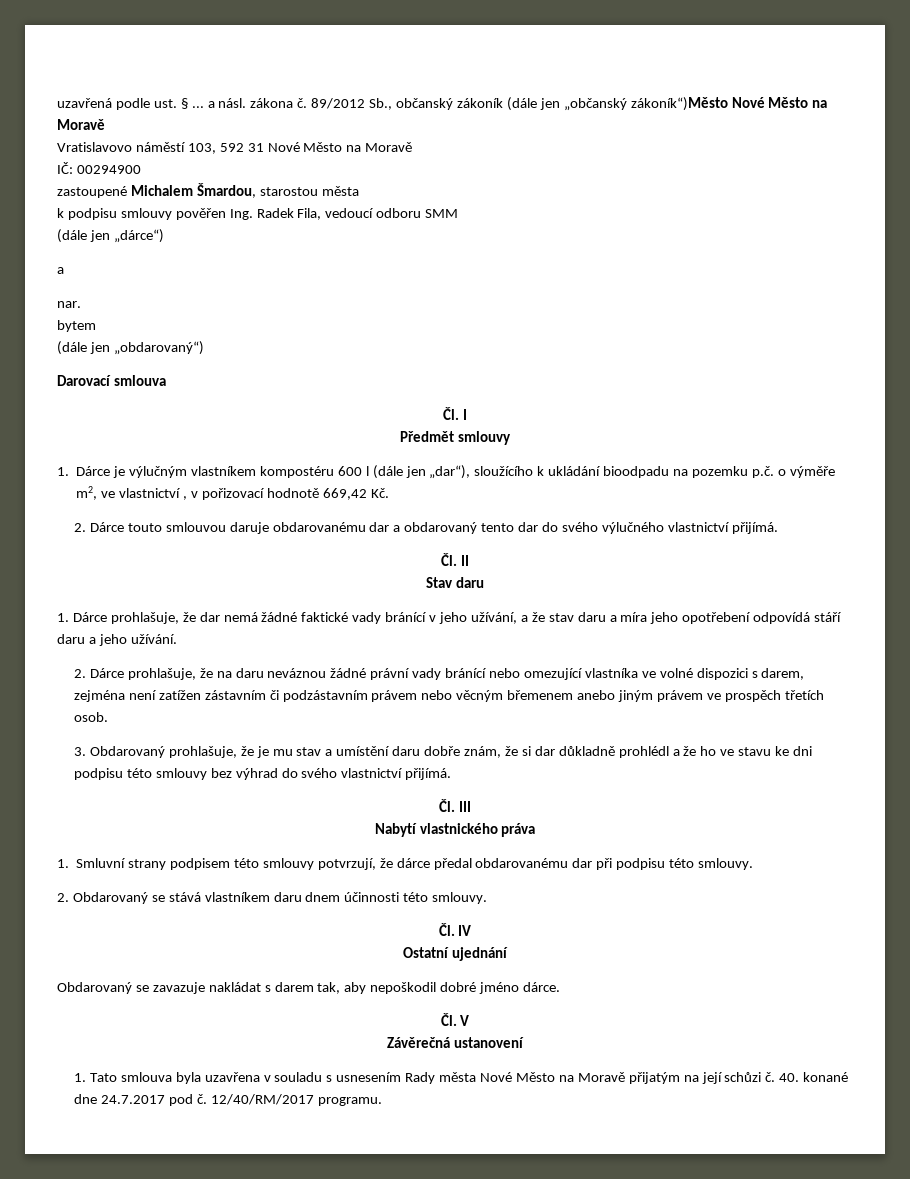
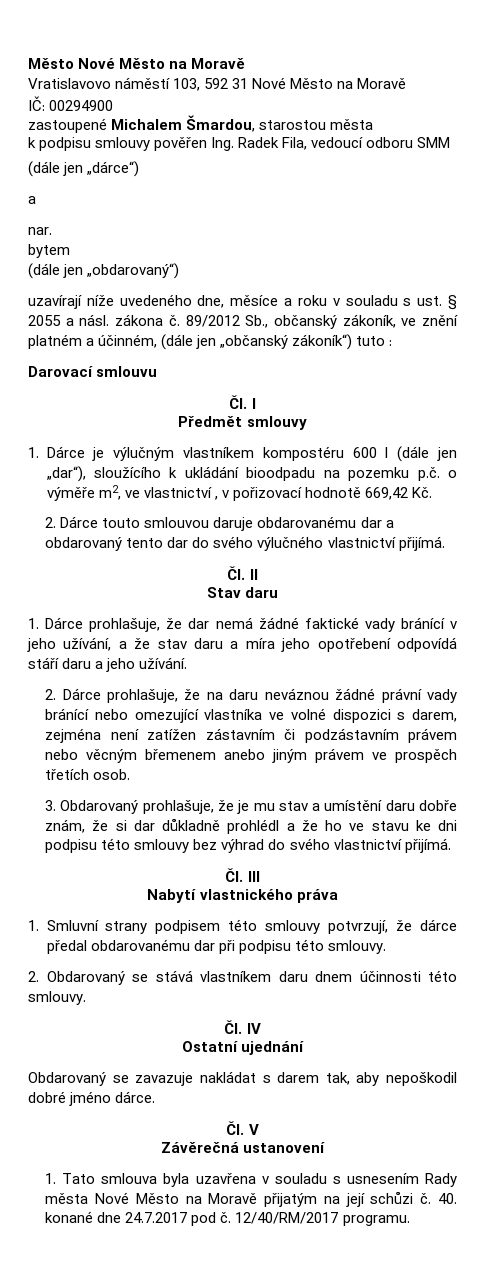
- uzavřená podle ust. § ... a násl. zákona č. 89/2012 Sb., občanský zákoník (dále jen „občanský zákoník“)Město Nové Město na Moravě
+ Město Nové Město na Moravě
+ uzavírají níže uvedeného dne, měsíce a roku v souladu s ust. § 2055 a násl. zákona č. 89/2012 Sb., občanský zákoník, ve znění platném a účinném, (dále jen „občanský zákoník“) tuto :
- Darovací smlouva
+ Darovací smlouvu

